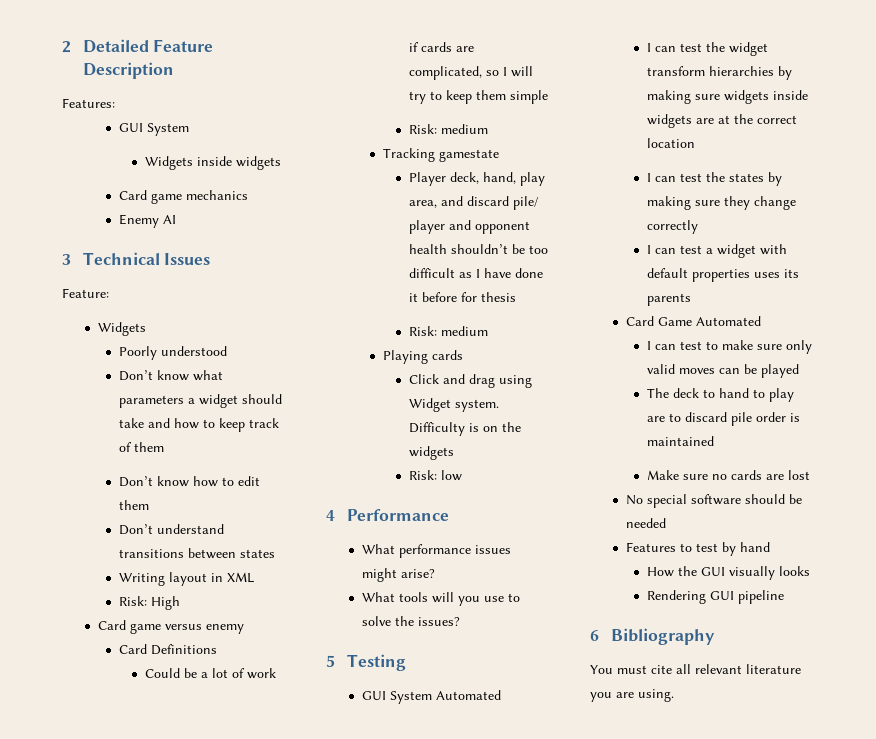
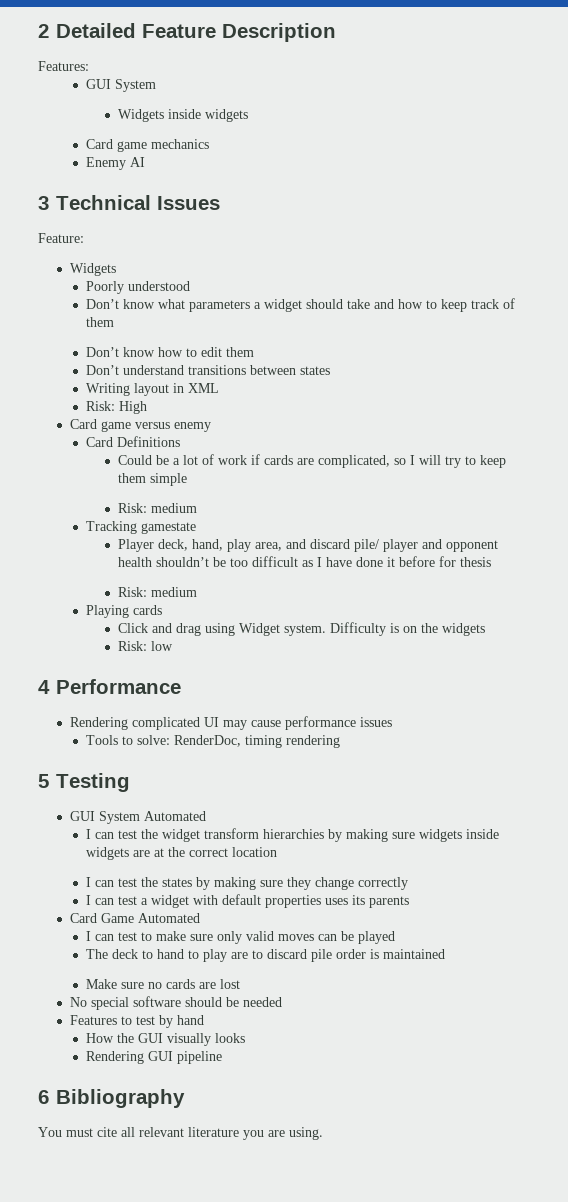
- What performance issues might arise?
- What tools will you use to solve the issues?
+ Rendering complicated UI may cause performance issues
+ Tools to solve: RenderDoc, timing rendering

